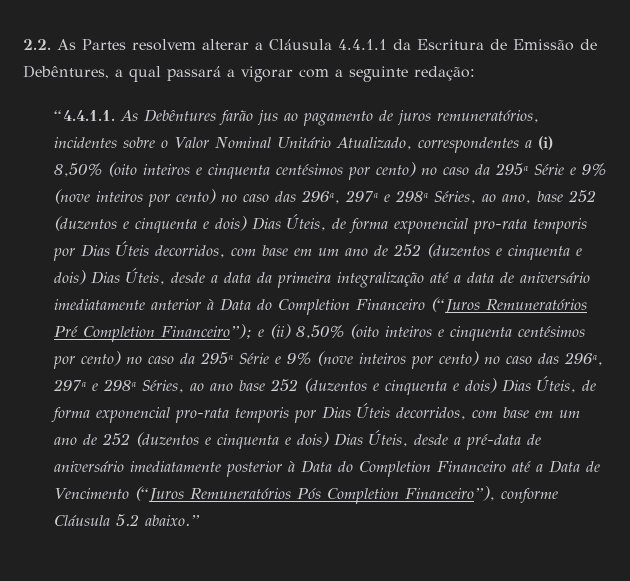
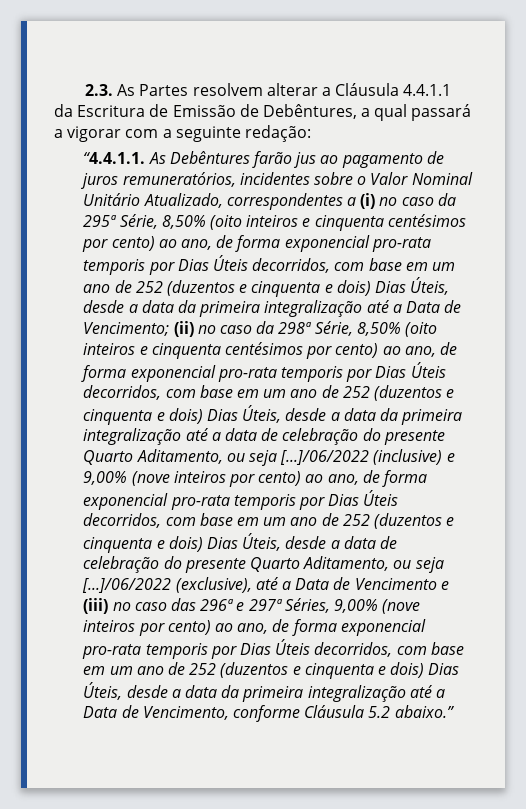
- 2.2. As Partes resolvem alterar a Cláusula 4.4.1.1 da Escritura de Emissão de Debêntures, a qual passará a vigorar com a seguinte redação:
+ 2.3. As Partes resolvem alterar a Cláusula 4.4.1.1 da Escritura de Emissão de Debêntures, a qual passará a vigorar com a seguinte redação:
- “4.4.1.1. As Debêntures farão jus ao pagamento de juros remuneratórios, incidentes sobre o Valor Nominal Unitário Atualizado, correspondentes a (i) 8,50% (oito inteiros e cinquenta centésimos por cento) no caso da 295ª Série e 9% (nove inteiros por cento) no caso das 296ª, 297ª e 298ª Séries, ao ano, base 252 (duzentos e cinquenta e dois) Dias Úteis, de forma exponencial pro-rata temporis por Dias Úteis decorridos, com base em um ano de 252 (duzentos e cinquenta e dois) Dias Úteis, desde a data da primeira integralização até a data de aniversário imediatamente anterior à Data do Completion Financeiro (“Juros Remuneratórios Pré Completion Financeiro”); e (ii) 8,50% (oito inteiros e cinquenta centésimos por cento) no caso da 295ª Série e 9% (nove inteiros por cento) no caso das 296ª, 297ª e 298ª Séries, ao ano base 252 (duzentos e cinquenta e dois) Dias Úteis, de forma exponencial pro-rata temporis por Dias Úteis decorridos, com base em um ano de 252 (duzentos e cinquenta e dois) Dias Úteis, desde a pré-data de aniversário imediatamente posterior à Data do Completion Financeiro até a Data de Vencimento (“Juros Remuneratórios Pós Completion Financeiro”), conforme Cláusula 5.2 abaixo.”
+ “4.4.1.1. As Debêntures farão jus ao pagamento de juros remuneratórios, incidentes sobre o Valor Nominal Unitário Atualizado, correspondentes a (i) no caso da 295ª Série, 8,50% (oito inteiros e cinquenta centésimos por cento) ao ano, de forma exponencial pro-rata temporis por Dias Úteis decorridos, com base em um ano de 252 (duzentos e cinquenta e dois) Dias Úteis, desde a data da primeira integralização até a Data de Vencimento; (ii) no caso da 298ª Série, 8,50% (oito inteiros e cinquenta centésimos por cento) ao ano, de forma exponencial pro-rata temporis por Dias Úteis decorridos, com base em um ano de 252 (duzentos e cinquenta e dois) Dias Úteis, desde a data da primeira integralização até a data de celebração do presente Quarto Aditamento, ou seja [...]/06/2022 (inclusive) e 9,00% (nove inteiros por cento) ao ano, de forma exponencial pro-rata temporis por Dias Úteis decorridos, com base em um ano de 252 (duzentos e cinquenta e dois) Dias Úteis, desde a data de celebração do presente Quarto Aditamento, ou seja [...]/06/2022 (exclusive), até a Data de Vencimento e (iii) no caso das 296ª e 297ª Séries, 9,00% (nove inteiros por cento) ao ano, de forma exponencial pro-rata temporis por Dias Úteis decorridos, com base em um ano de 252 (duzentos e cinquenta e dois) Dias Úteis, desde a data da primeira integralização até a Data de Vencimento, conforme Cláusula 5.2 abaixo.”

